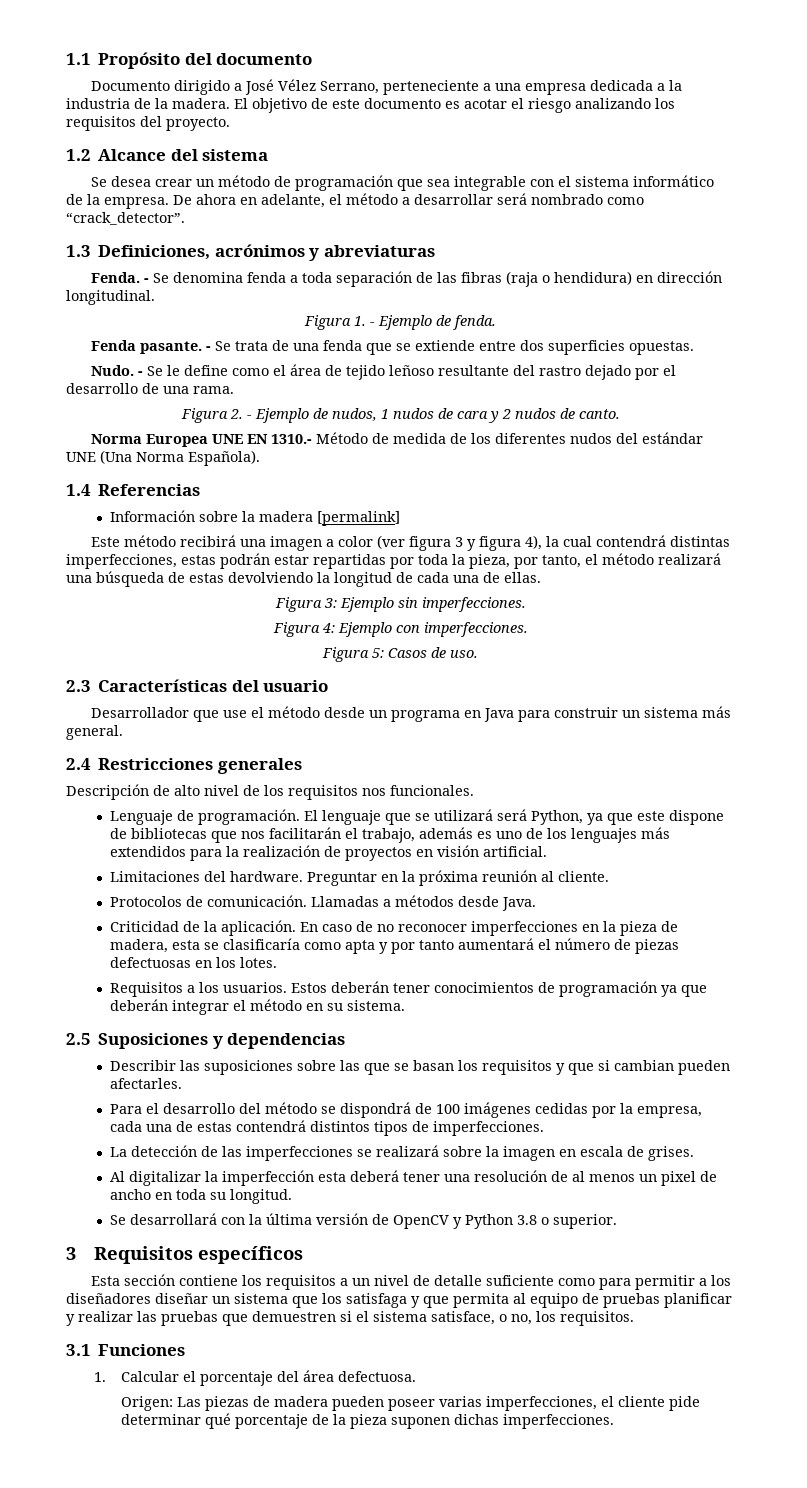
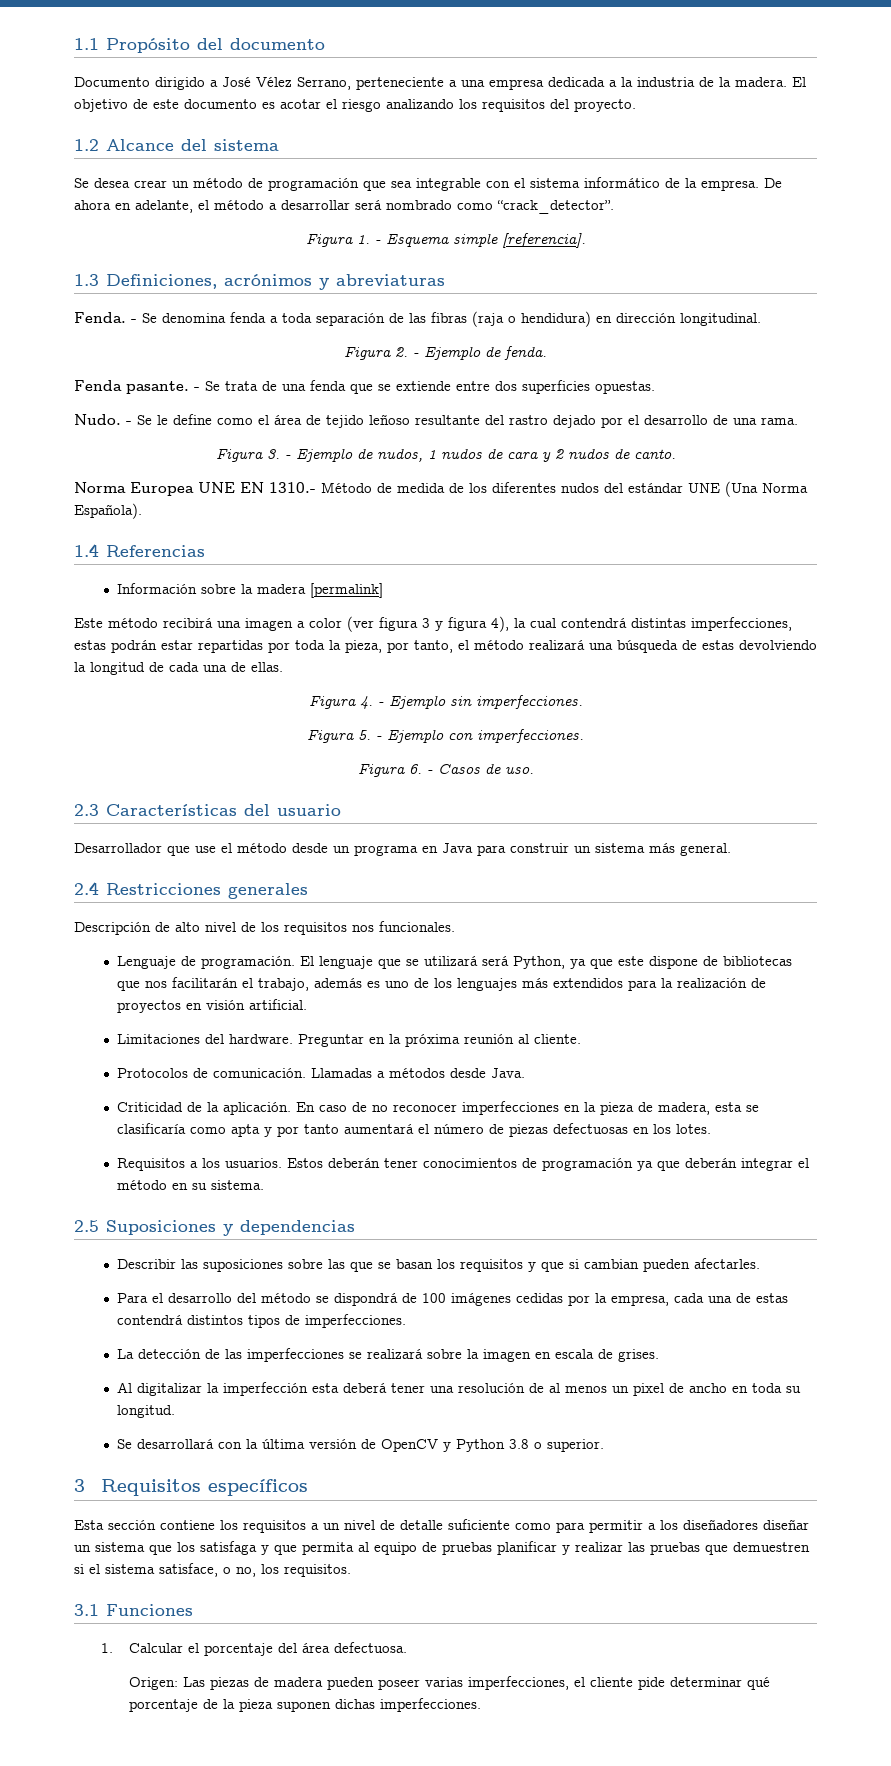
+ Figura 1. - Esquema simple [referencia].
- Figura 1. - Ejemplo de fenda.
+ Figura 2. - Ejemplo de fenda.
- Figura 2. - Ejemplo de nudos, 1 nudos de cara y 2 nudos de canto.
+ Figura 3. - Ejemplo de nudos, 1 nudos de cara y 2 nudos de canto.
- Figura 3: Ejemplo sin imperfecciones.
+ Figura 4. - Ejemplo sin imperfecciones.
- Figura 4: Ejemplo con imperfecciones.
+ Figura 5. - Ejemplo con imperfecciones.
- Figura 5: Casos de uso.
+ Figura 6. - Casos de uso.

